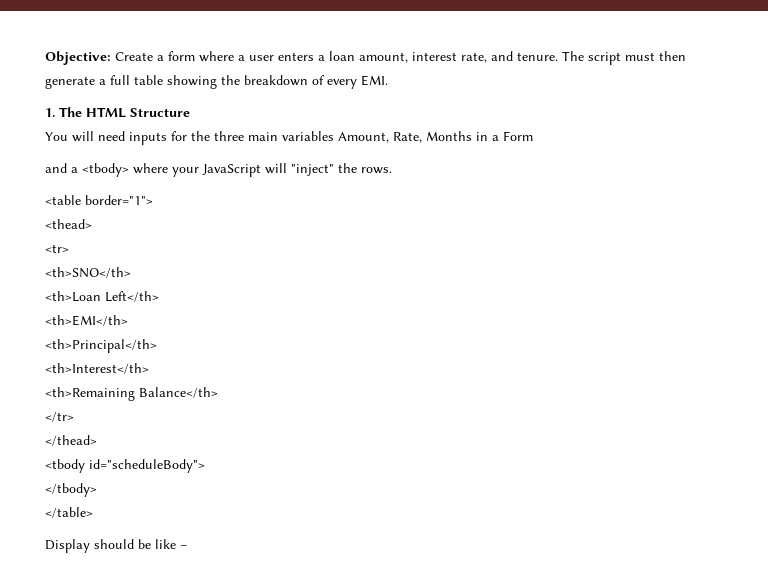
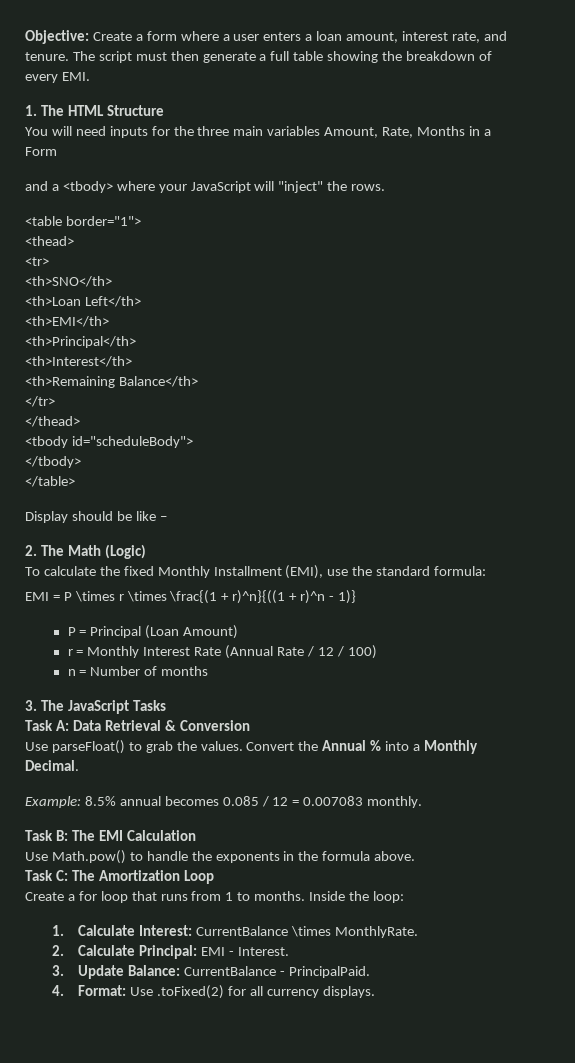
+ 2. The Math (Logic)
+ To calculate the fixed Monthly Installment (EMI), use the standard formula:
+ EMI = P \times r \times \frac{(1 + r)^n}{((1 + r)^n - 1)}
+ P = Principal (Loan Amount)
+ r = Monthly Interest Rate (Annual Rate / 12 / 100)
+ n = Number of months
+ 3. The JavaScript Tasks
+ Task A: Data Retrieval & Conversion
+ Use parseFloat() to grab the values. Convert the Annual % into a Monthly Decimal.
+ Example: 8.5% annual becomes 0.085 / 12 = 0.007083 monthly.
+ Task B: The EMI Calculation
+ Use Math.pow() to handle the exponents in the formula above.
+ Task C: The Amortization Loop
+ Create a for loop that runs from 1 to months. Inside the loop:
+ 1. Calculate Interest: CurrentBalance \times MonthlyRate.
+ 2. Calculate Principal: EMI - Interest.
+ 3. Update Balance: CurrentBalance - PrincipalPaid.
+ 4. Format: Use .toFixed(2) for all currency displays.

